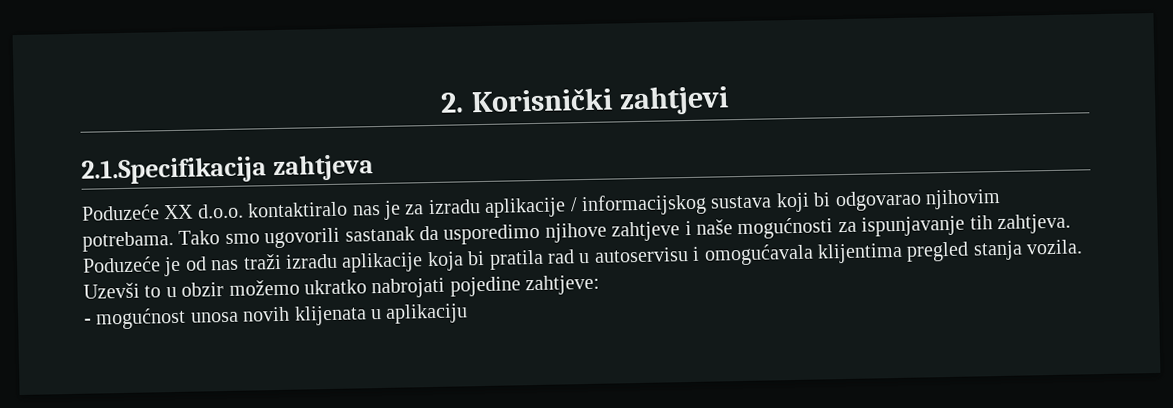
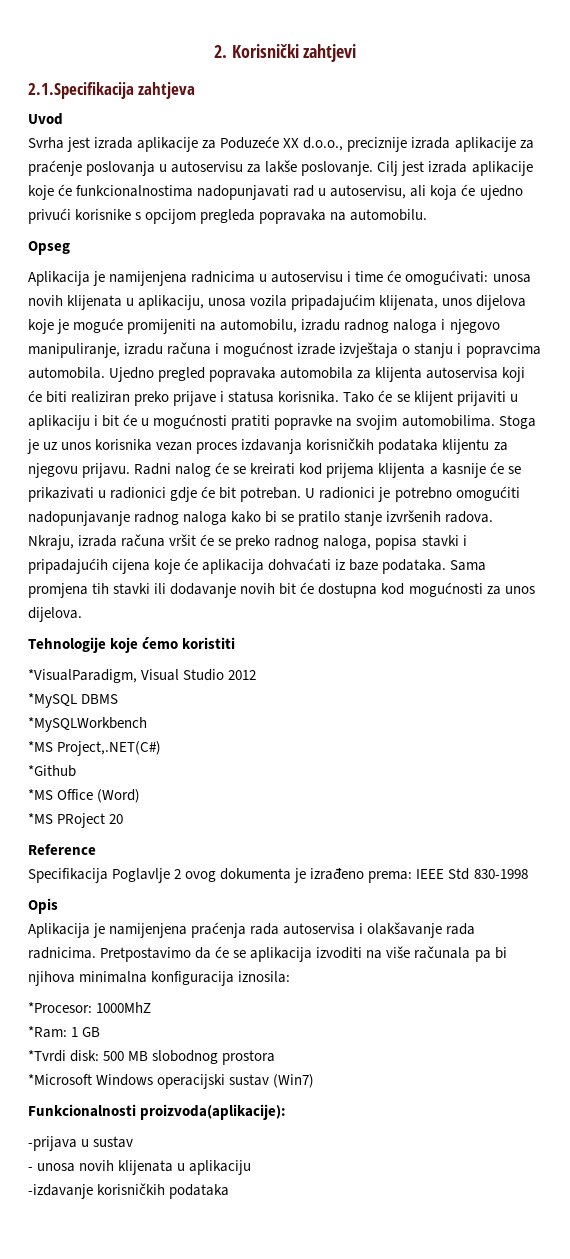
- Poduzeće XX d.o.o. kontaktiralo nas je za izradu aplikacije / informacijskog sustava koji bi odgovarao njihovim potrebama. Tako smo ugovorili sastanak da usporedimo njihove zahtjeve i naše mogućnosti za ispunjavanje tih zahtjeva. Poduzeće je od nas traži izradu aplikacije koja bi pratila rad u autoservisu i omogućavala klijentima pregled stanja vozila. Uzevši to u obzir možemo ukratko nabrojati pojedine zahtjeve:
+ Uvod
+ Svrha jest izrada aplikacije za Poduzeće XX d.o.o., preciznije izrada aplikacije za praćenje poslovanja u autoservisu za lakše poslovanje. Cilj jest izrada aplikacije koje će funkcionalnostima nadopunjavati rad u autoservisu, ali koja će ujedno privući korisnike s opcijom pregleda popravaka na automobilu.
+ Opseg
+ Aplikacija je namijenjena radnicima u autoservisu i time će omogućivati: unosa novih klijenata u aplikaciju, unosa vozila pripadajućim klijenata, unos dijelova koje je moguće promijeniti na automobilu, izradu radnog naloga i njegovo manipuliranje, izradu računa i mogućnost izrade izvještaja o stanju i popravcima automobila. Ujedno pregled popravaka automobila za klijenta autoservisa koji će biti realiziran preko prijave i statusa korisnika. Tako će se klijent prijaviti u aplikaciju i bit će u mogućnosti pratiti popravke na svojim automobilima. Stoga je uz unos korisnika vezan proces izdavanja korisničkih podataka klijentu za njegovu prijavu. Radni nalog će se kreirati kod prijema klijenta a kasnije će se prikazivati u radionici gdje će bit potreban. U radionici je potrebno omogućiti nadopunjavanje radnog naloga kako bi se pratilo stanje izvršenih radova. Nkraju, izrada računa vršit će se preko radnog naloga, popisa stavki i pripadajućih cijena koje će aplikacija dohvaćati iz baze podataka. Sama promjena tih stavki ili dodavanje novih bit će dostupna kod mogućnosti za unos dijelova.
+ Tehnologije koje ćemo koristiti
+ *VisualParadigm, Visual Studio 2012
+ *MySQL DBMS
+ *MySQLWorkbench
+ *MS Project,.NET(C#)
+ *Github
+ *MS Office (Word)
+ *MS PRoject 20
+ Reference
+ Specifikacija Poglavlje 2 ovog dokumenta je izrađeno prema: IEEE Std 830-1998
+ Opis
+ Aplikacija je namijenjena praćenja rada autoservisa i olakšavanje rada radnicima. Pretpostavimo da će se aplikacija izvoditi na više računala pa bi njihova minimalna konfiguracija iznosila:
+ *Procesor: 1000MhZ
+ *Ram: 1 GB
+ *Tvrdi disk: 500 MB slobodnog prostora
+ *Microsoft Windows operacijski sustav (Win7)
+ Funkcionalnosti proizvoda(aplikacije):
+ -prijava u sustav
- - mogućnost unosa novih klijenata u aplikaciju
+ - unosa novih klijenata u aplikaciju
+ -izdavanje korisničkih podataka

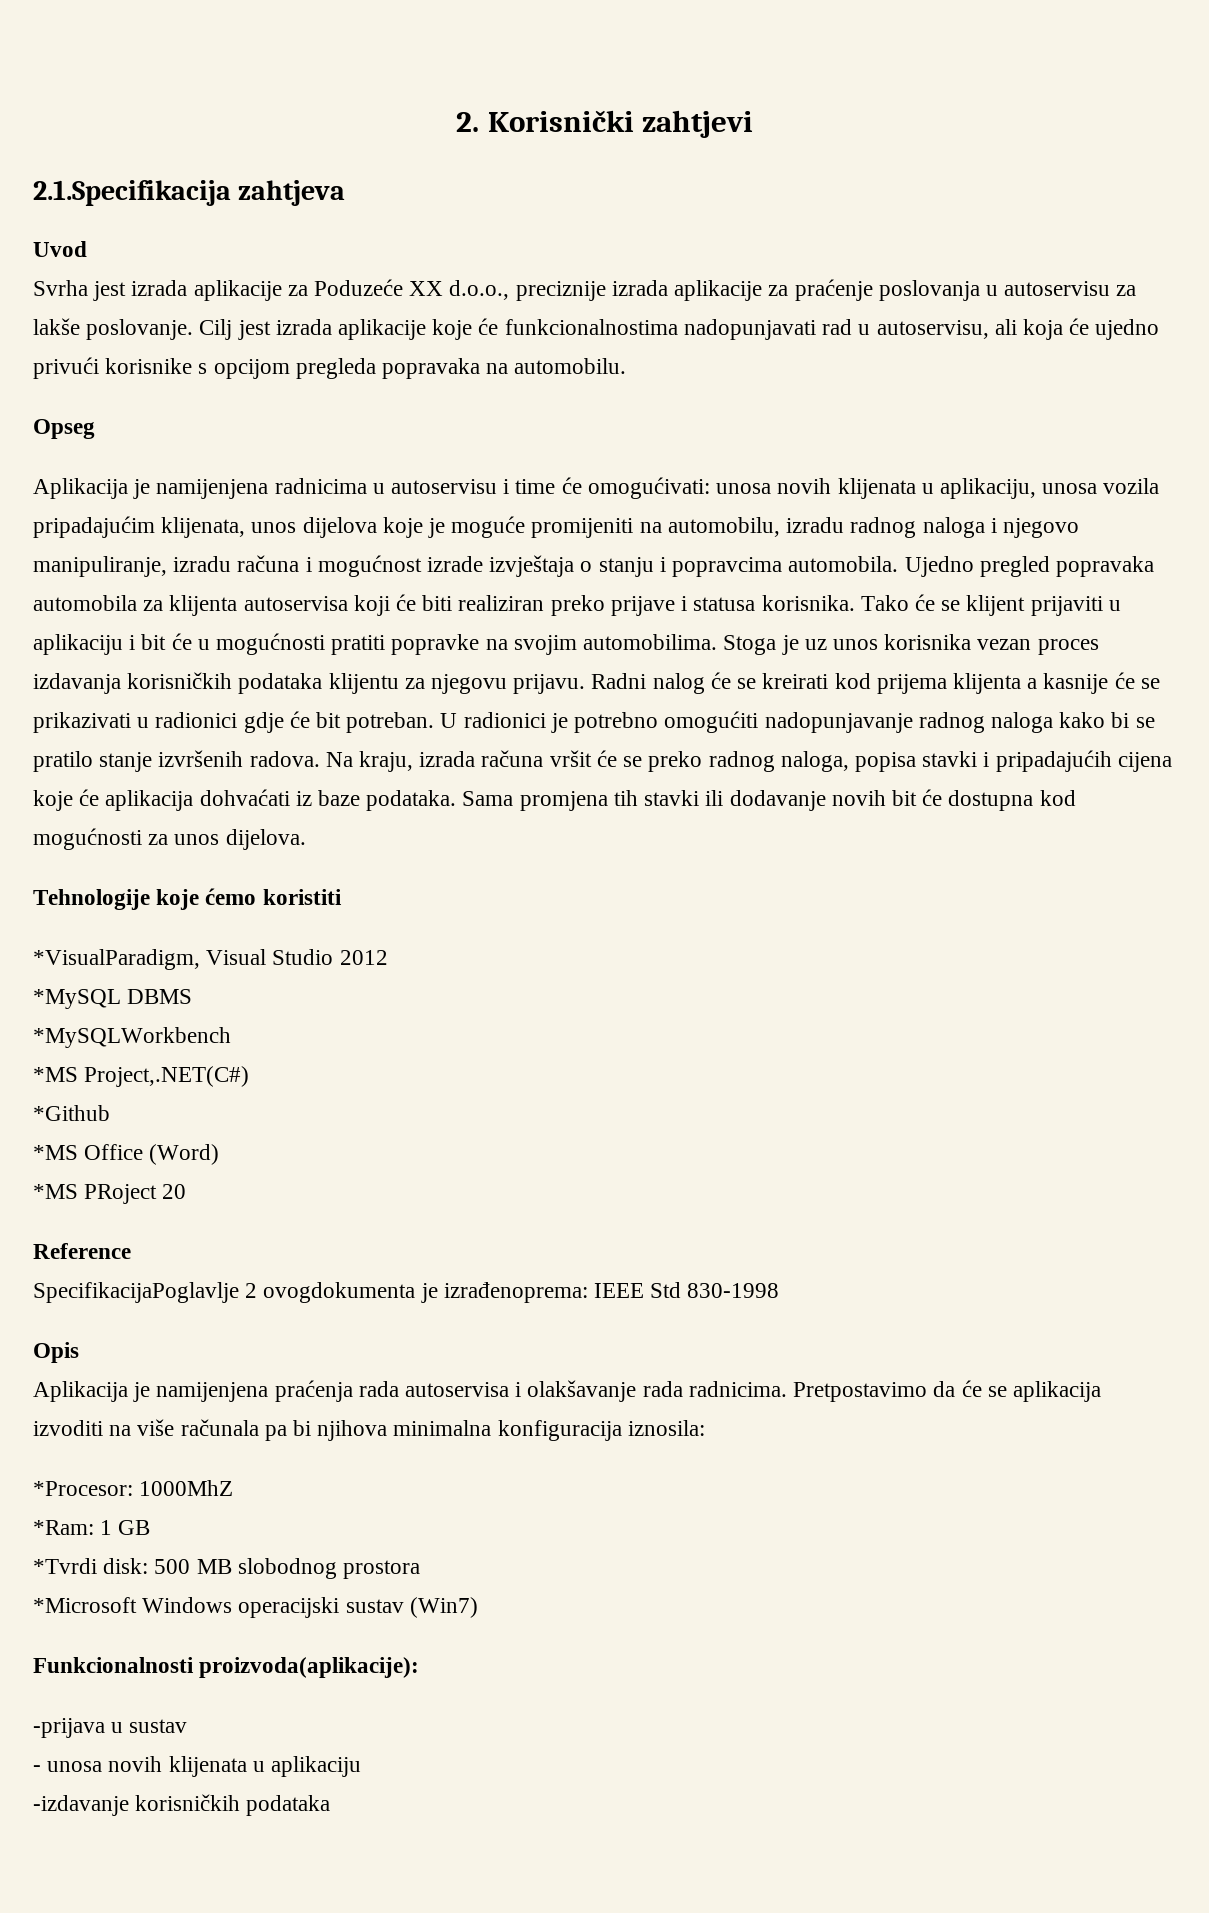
- Nkraju, izrada računa vršit će se preko radnog naloga, popisa stavki i pripadajućih cijena koje će aplikacija dohvaćati iz baze podataka.
+ Na kraju, izrada računa vršit će se preko radnog naloga, popisa stavki i pripadajućih cijena koje će aplikacija dohvaćati iz baze podataka.
- Specifikacija Poglavlje 2 ovog dokumenta je izrađeno prema: IEEE Std 830-1998
+ SpecifikacijaPoglavlje 2 ovogdokumenta je izrađenoprema: IEEE Std 830-1998

